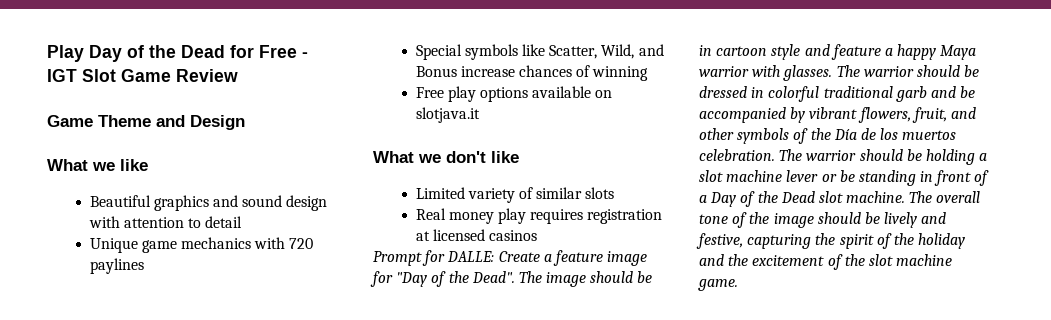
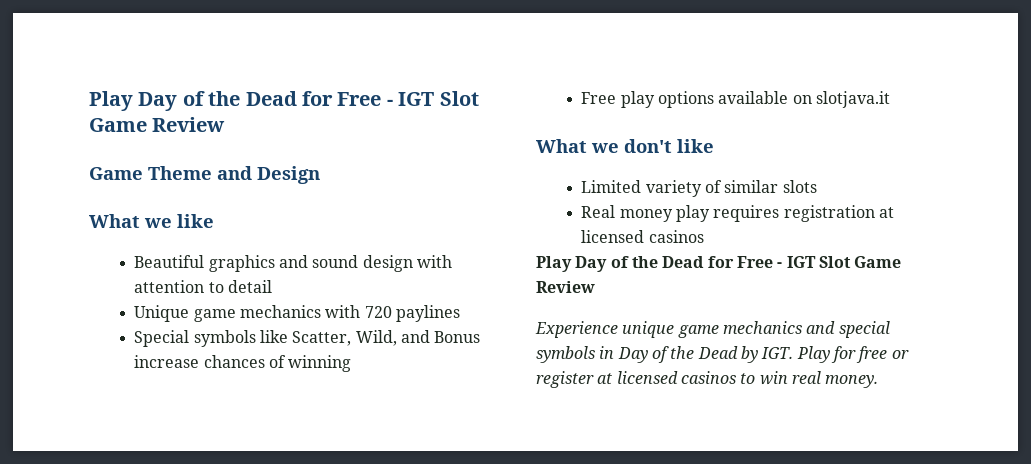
  Real money play requires registration at licensed casinos
- Prompt for DALLE: Create a feature image for "Day of the Dead". The image should be in cartoon style and feature a happy Maya warrior with glasses. The warrior should be dressed in colorful traditional garb and be accompanied by vibrant flowers, fruit, and other symbols of the Día de los muertos celebration. The warrior should be holding a slot machine lever or be standing in front of a Day of the Dead slot machine. The overall tone of the image should be lively and festive, capturing the spirit of the holiday and the excitement of the slot machine game.
+ Play Day of the Dead for Free - IGT Slot Game Review
+ Experience unique game mechanics and special symbols in Day of the Dead by IGT. Play for free or register at licensed casinos to win real money.

